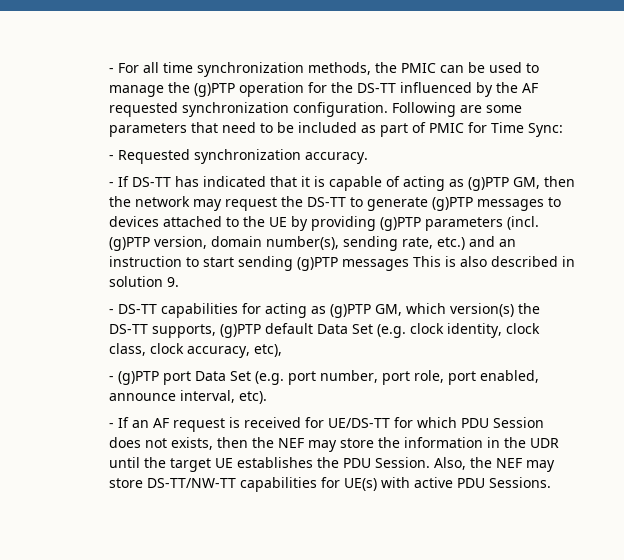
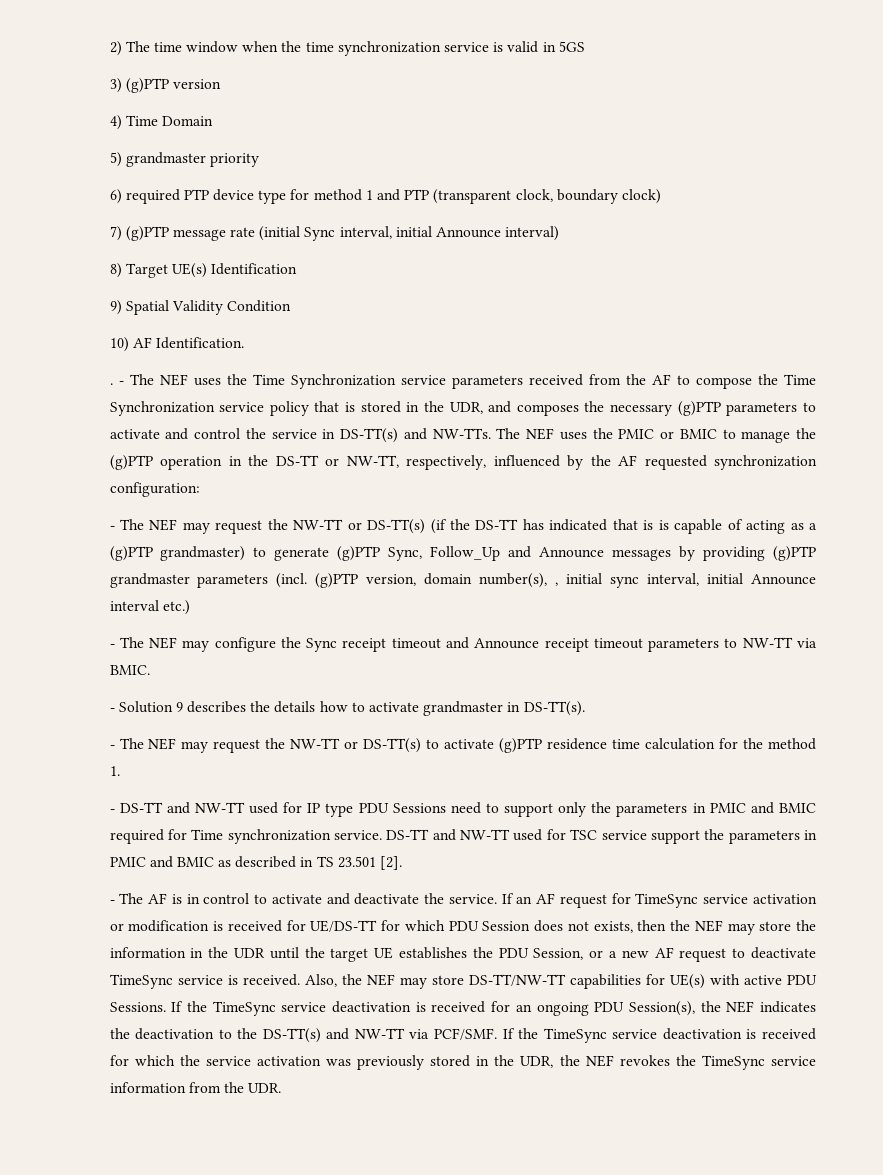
- - For all time synchronization methods, the PMIC can be used to manage the (g)PTP operation for the DS-TT influenced by the AF requested synchronization configuration. Following are some parameters that need to be included as part of PMIC for Time Sync:
- - Requested synchronization accuracy.
- - If DS-TT has indicated that it is capable of acting as (g)PTP GM, then the network may request the DS-TT to generate (g)PTP messages to devices attached to the UE by providing (g)PTP parameters (incl. (g)PTP version, domain number(s), sending rate, etc.) and an instruction to start sending (g)PTP messages This is also described in solution 9.
- - DS-TT capabilities for acting as (g)PTP GM, which version(s) the DS-TT supports, (g)PTP default Data Set (e.g. clock identity, clock class, clock accuracy, etc),
- - (g)PTP port Data Set (e.g. port number, port role, port enabled, announce interval, etc).
- - If an AF request is received for UE/DS-TT for which PDU Session does not exists, then the NEF may store the information in the UDR until the target UE establishes the PDU Session.
+ 2) The time window when the time synchronization service is valid in 5GS
+ 3) (g)PTP version
+ 4) Time Domain
+ 5) grandmaster priority
+ 6) required PTP device type for method 1 and PTP (transparent clock, boundary clock)
+ 7) (g)PTP message rate (initial Sync interval, initial Announce interval)
+ 8) Target UE(s) Identification
+ 9) Spatial Validity Condition
+ 10) AF Identification.
+ . - The NEF uses the Time Synchronization service parameters received from the AF to compose the Time Synchronization service policy that is stored in the UDR, and composes the necessary (g)PTP parameters to activate and control the service in DS-TT(s) and NW-TTs. The NEF uses the PMIC or BMIC to manage the (g)PTP operation in the DS-TT or NW-TT, respectively, influenced by the AF requested synchronization configuration:
+ - The NEF may request the NW-TT or DS-TT(s) (if the DS-TT has indicated that is is capable of acting as a (g)PTP grandmaster) to generate (g)PTP Sync, Follow_Up and Announce messages by providing (g)PTP grandmaster parameters (incl. (g)PTP version, domain number(s), , initial sync interval, initial Announce interval etc.)
+ - The NEF may configure the Sync receipt timeout and Announce receipt timeout parameters to NW-TT via BMIC.
+ - Solution 9 describes the details how to activate grandmaster in DS-TT(s).
+ - The NEF may request the NW-TT or DS-TT(s) to activate (g)PTP residence time calculation for the method 1.
+ - DS-TT and NW-TT used for IP type PDU Sessions need to support only the parameters in PMIC and BMIC required for Time synchronization service. DS-TT and NW-TT used for TSC service support the parameters in PMIC and BMIC as described in TS 23.501 [2].
+ - The AF is in control to activate and deactivate the service. If an AF request for TimeSync service activation or modification is received for UE/DS-TT for which PDU Session does not exists, then the NEF may store the information in the UDR until the target UE establishes the PDU Session, or a new AF request to deactivate TimeSync service is received.
+ If the TimeSync service deactivation is received for an ongoing PDU Session(s), the NEF indicates the deactivation to the DS-TT(s) and NW-TT via PCF/SMF. If the TimeSync service deactivation is received for which the service activation was previously stored in the UDR, the NEF revokes the TimeSync service information from the UDR.

